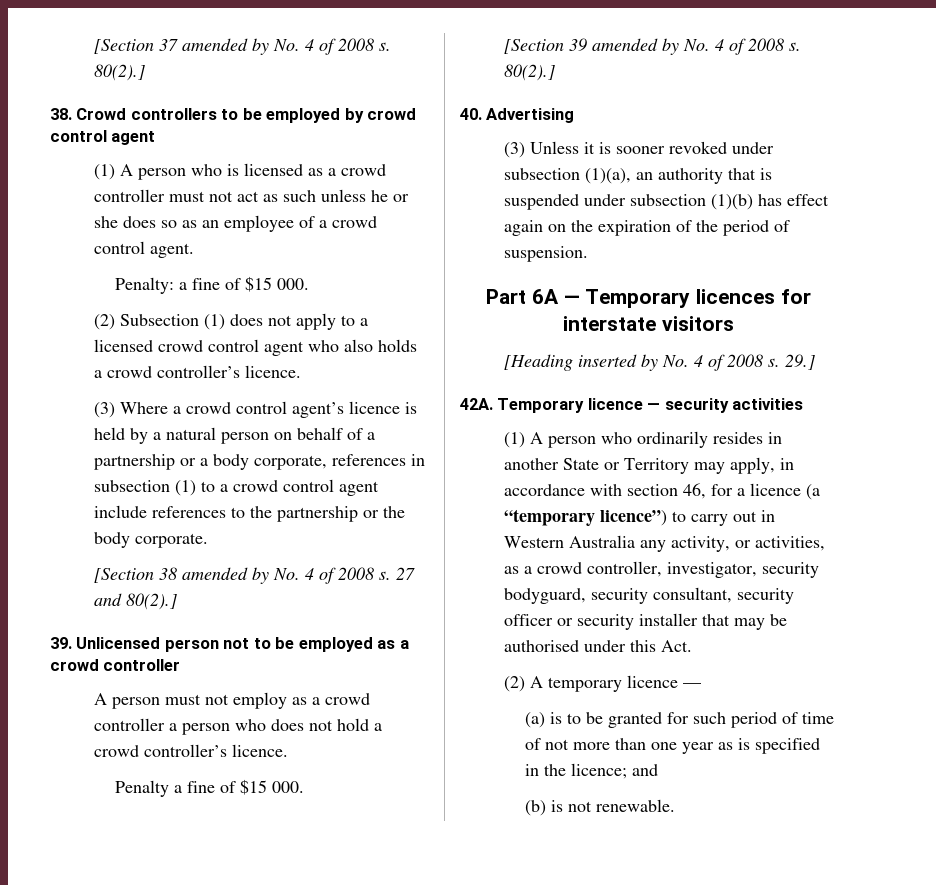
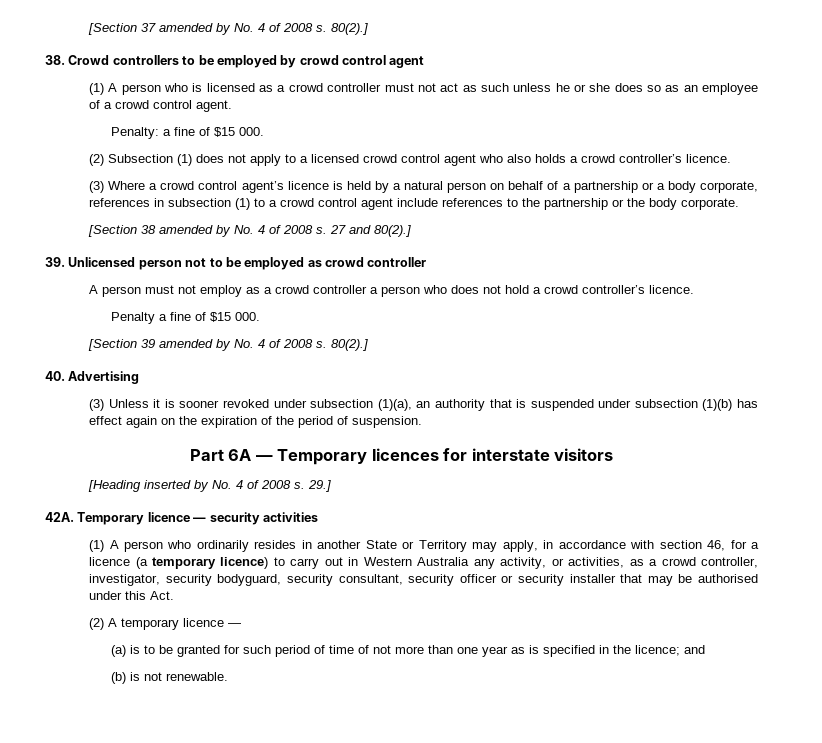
- 39. Unlicensed person not to be employed as a crowd controller
+ 39. Unlicensed person not to be employed as crowd controller
- (1) A person who ordinarily resides in another State or Territory may apply, in accordance with section 46, for a licence (a “temporary licence”) to carry out in Western Australia any activity, or activities, as a crowd controller, investigator, security bodyguard, security consultant, security officer or security installer that may be authorised under this Act.
+ (1) A person who ordinarily resides in another State or Territory may apply, in accordance with section 46, for a licence (a temporary licence) to carry out in Western Australia any activity, or activities, as a crowd controller, investigator, security bodyguard, security consultant, security officer or security installer that may be authorised under this Act.

